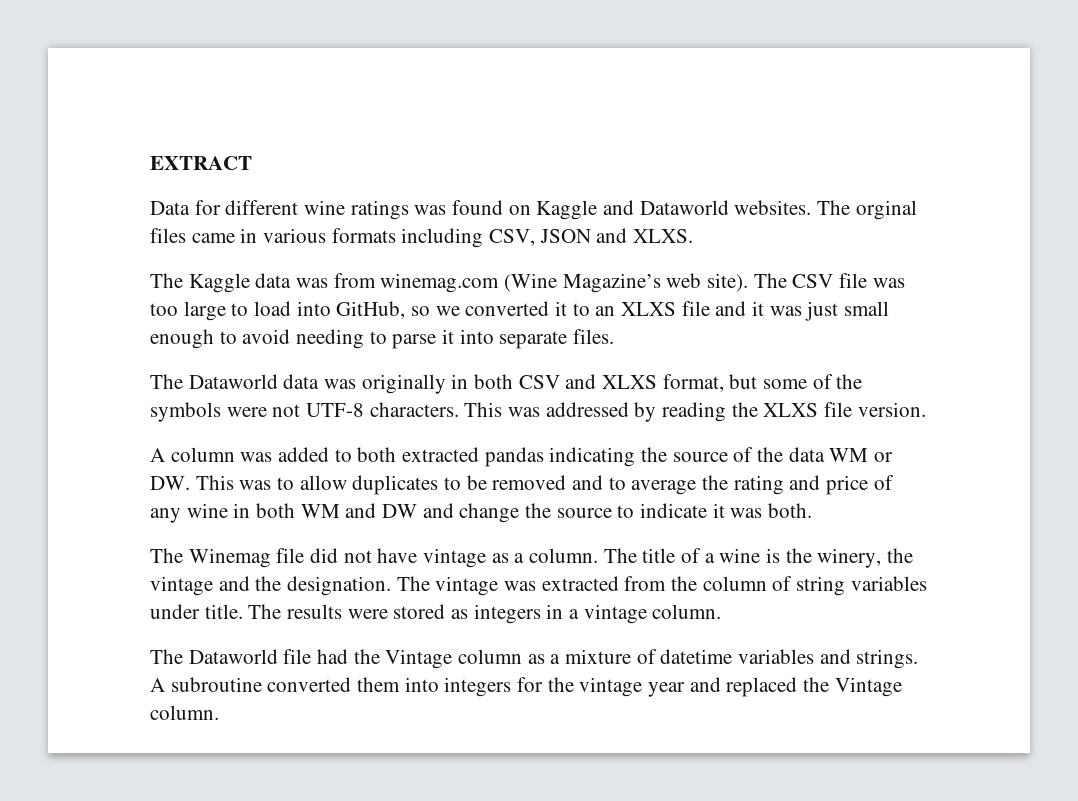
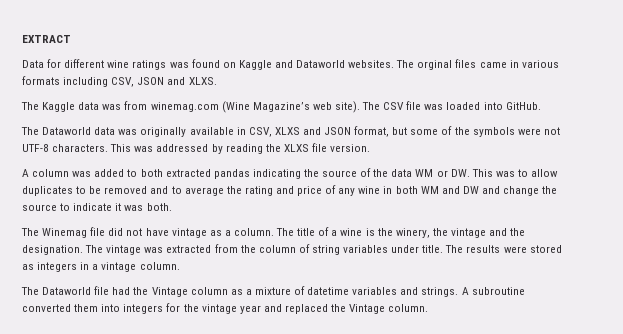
- The CSV file was too large to load into GitHub, so we converted it to an XLXS file and it was just small enough to avoid needing to parse it into separate files.
+ The CSV file was loaded into GitHub.
- The Dataworld data was originally in both CSV and XLXS format, but some of the symbols were not UTF-8 characters.
+ The Dataworld data was originally available in CSV, XLXS and JSON format, but some of the symbols were not UTF-8 characters.

